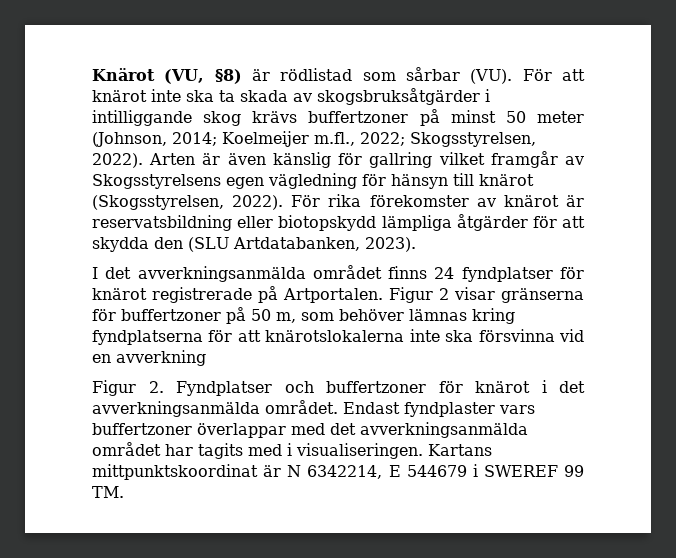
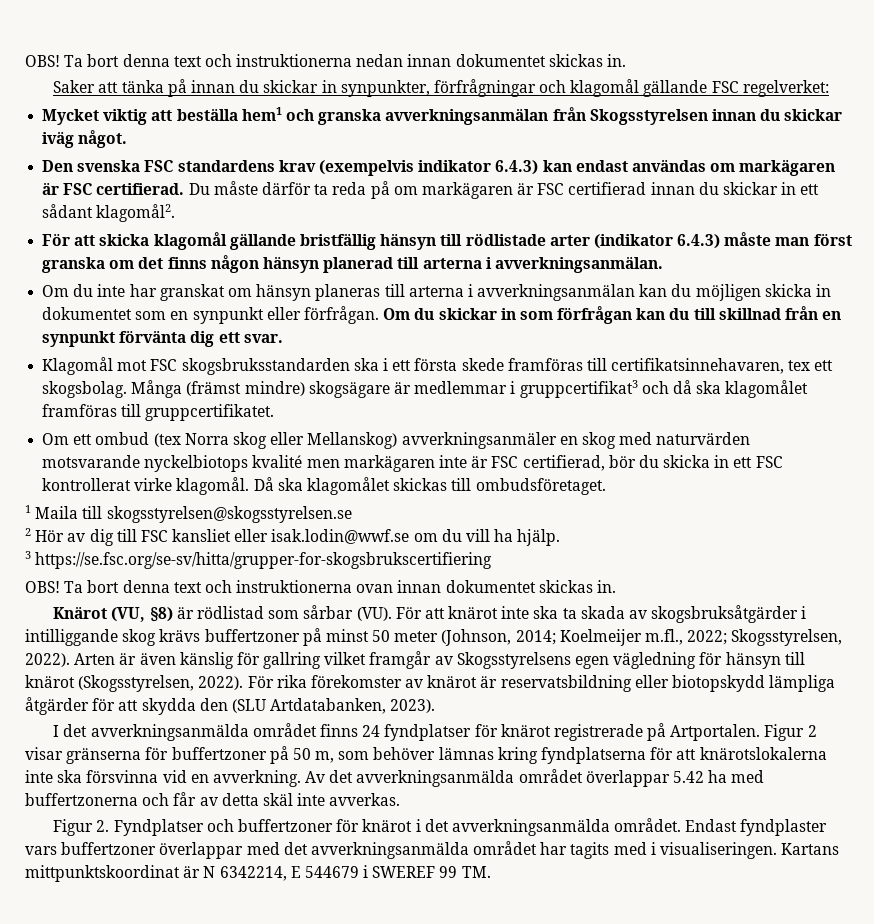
+ OBS! Ta bort denna text och instruktionerna nedan innan dokumentet skickas in.
+ Saker att tänka på innan du skickar in synpunkter, förfrågningar och klagomål gällande FSC regelverket:
+ Mycket viktig att beställa hem1 och granska avverkningsanmälan från Skogsstyrelsen innan du skickar iväg något.
+ Den svenska FSC standardens krav (exempelvis indikator 6.4.3) kan endast användas om markägaren är FSC certifierad. Du måste därför ta reda på om markägaren är FSC certifierad innan du skickar in ett sådant klagomål2.
+ För att skicka klagomål gällande bristfällig hänsyn till rödlistade arter (indikator 6.4.3) måste man först granska om det finns någon hänsyn planerad till arterna i avverkningsanmälan.
+ Om du inte har granskat om hänsyn planeras till arterna i avverkningsanmälan kan du möjligen skicka in dokumentet som en synpunkt eller förfrågan. Om du skickar in som förfrågan kan du till skillnad från en synpunkt förvänta dig ett svar.
+ Klagomål mot FSC skogsbruksstandarden ska i ett första skede framföras till certifikatsinnehavaren, tex ett skogsbolag. Många (främst mindre) skogsägare är medlemmar i gruppcertifikat3 och då ska klagomålet framföras till gruppcertifikatet.
+ Om ett ombud (tex Norra skog eller Mellanskog) avverkningsanmäler en skog med naturvärden motsvarande nyckelbiotops kvalité men markägaren inte är FSC certifierad, bör du skicka in ett FSC kontrollerat virke klagomål. Då ska klagomålet skickas till ombudsföretaget.
+ 1 Maila till skogsstyrelsen@skogsstyrelsen.se
+ 2 Hör av dig till FSC kansliet eller isak.lodin@wwf.se om du vill ha hjälp.
+ 3 https://se.fsc.org/se-sv/hitta/grupper-for-skogsbrukscertifiering
+ OBS! Ta bort denna text och instruktionerna ovan innan dokumentet skickas in.
- Figur 2 visar gränserna för buffertzoner på 50 m, som behöver lämnas kring fyndplatserna för att knärotslokalerna inte ska försvinna vid en avverkning
+ Figur 2 visar gränserna för buffertzoner på 50 m, som behöver lämnas kring fyndplatserna för att knärotslokalerna inte ska försvinna vid en avverkning. Av det avverkningsanmälda området överlappar 5.42 ha med buffertzonerna och får av detta skäl inte avverkas.

